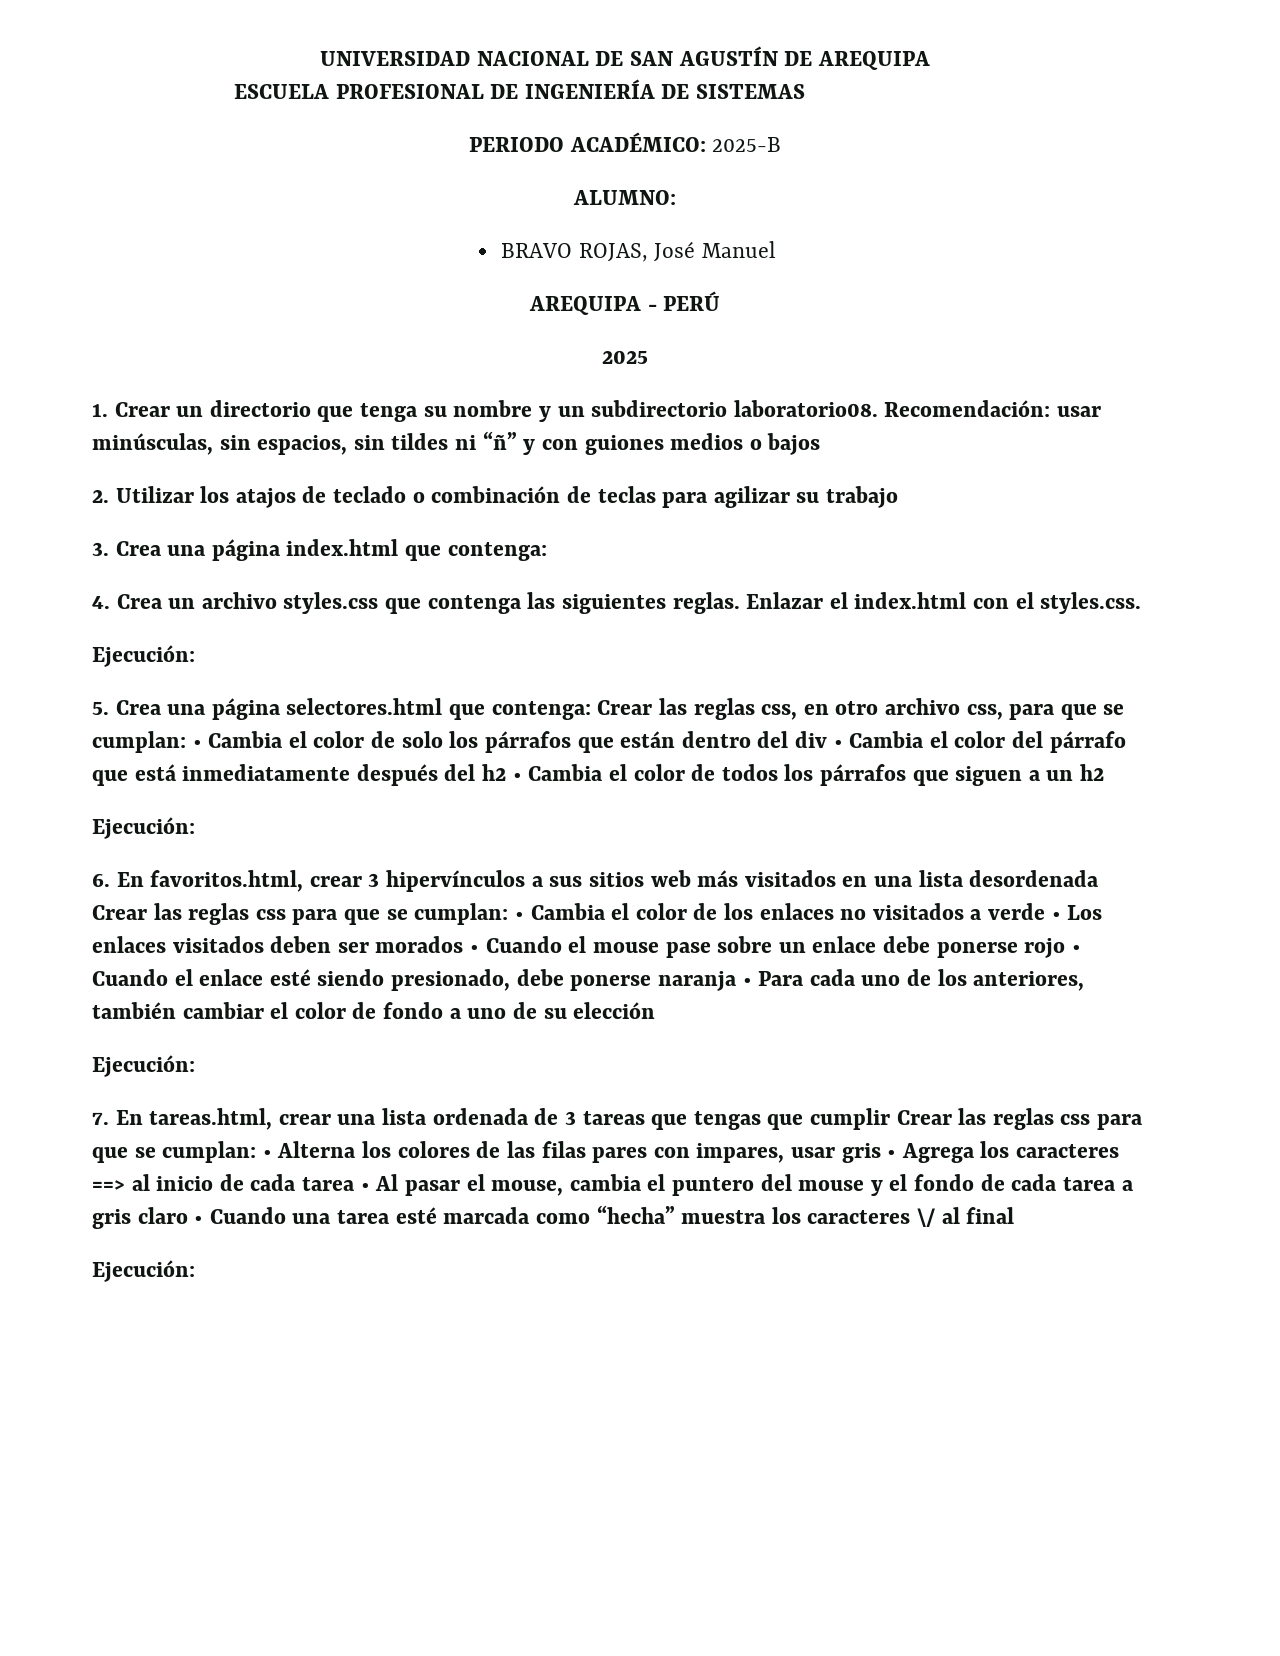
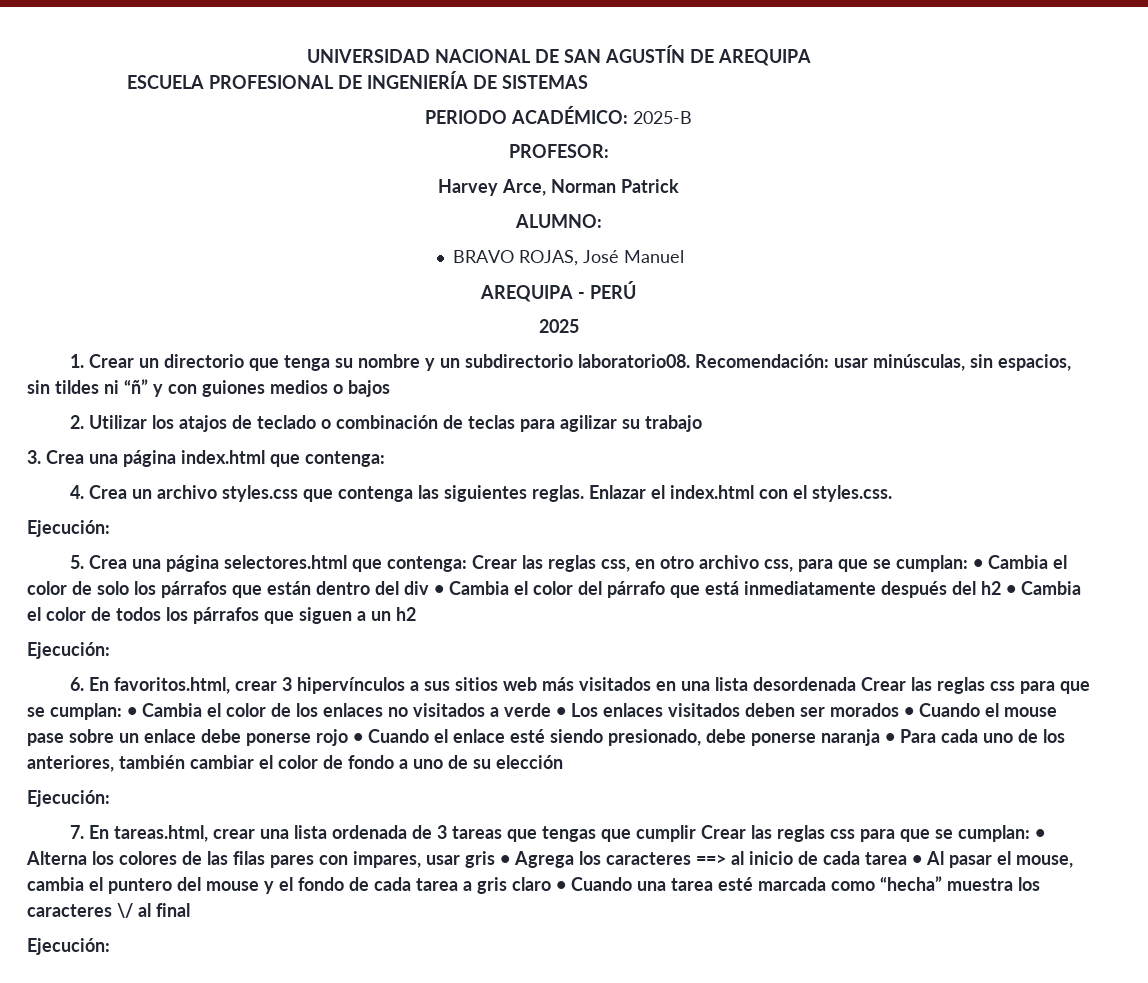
+ PROFESOR:
+ Harvey Arce, Norman Patrick

